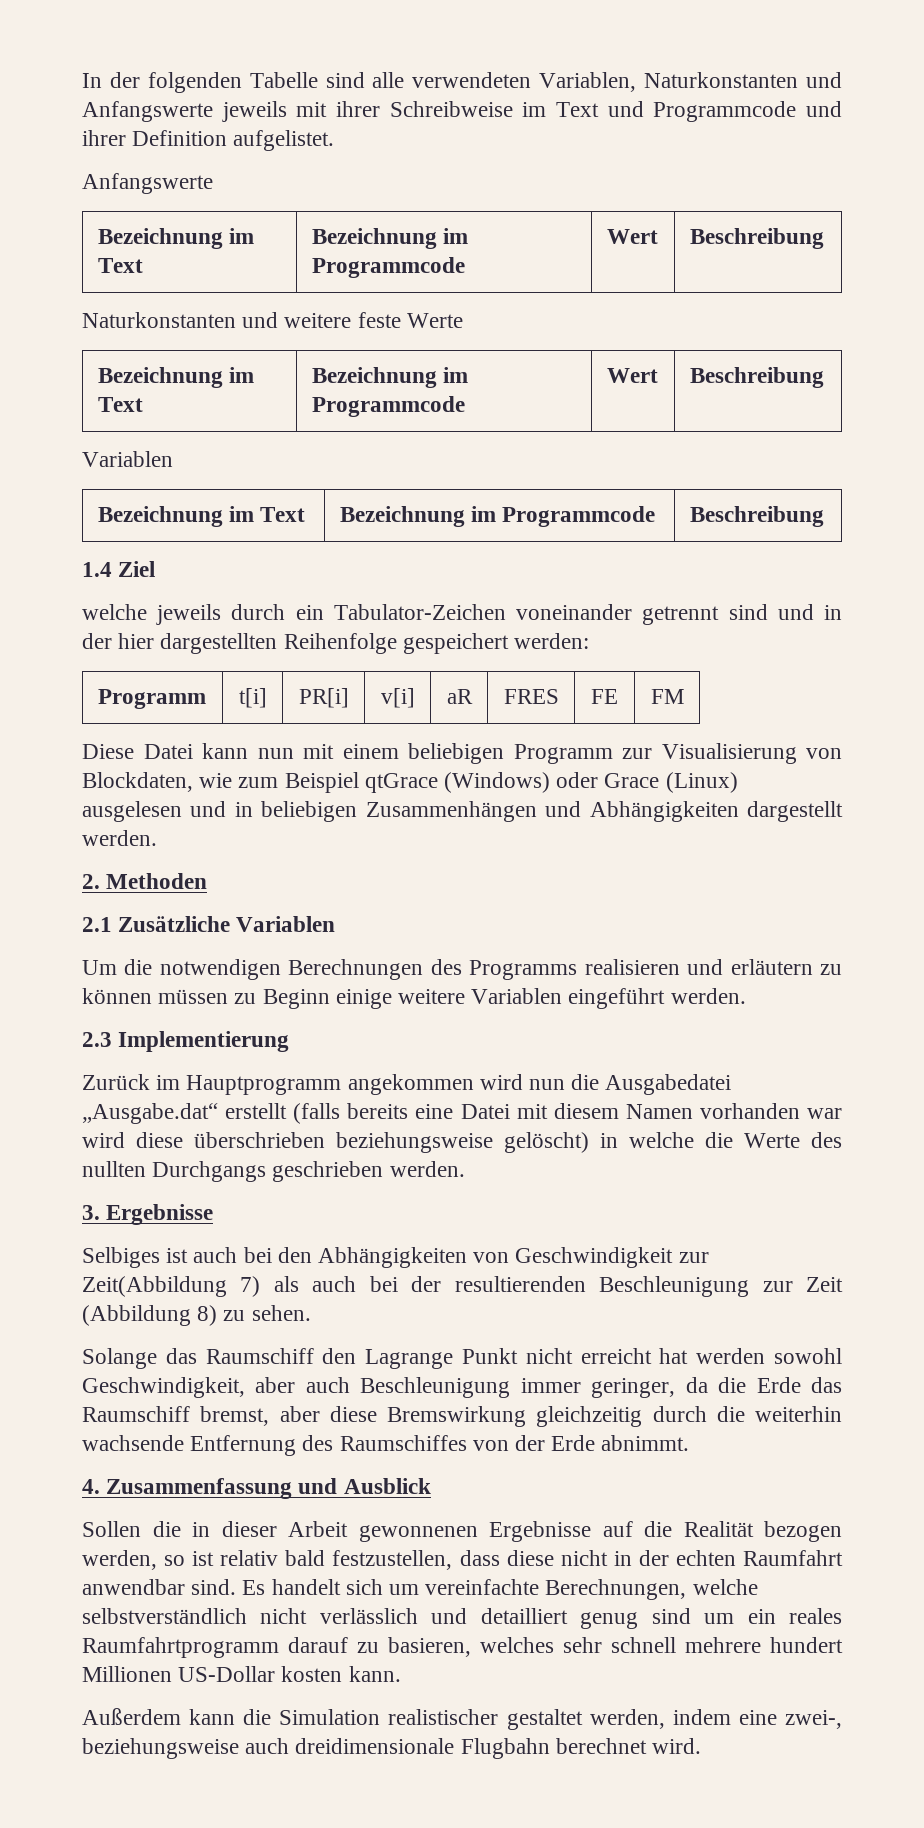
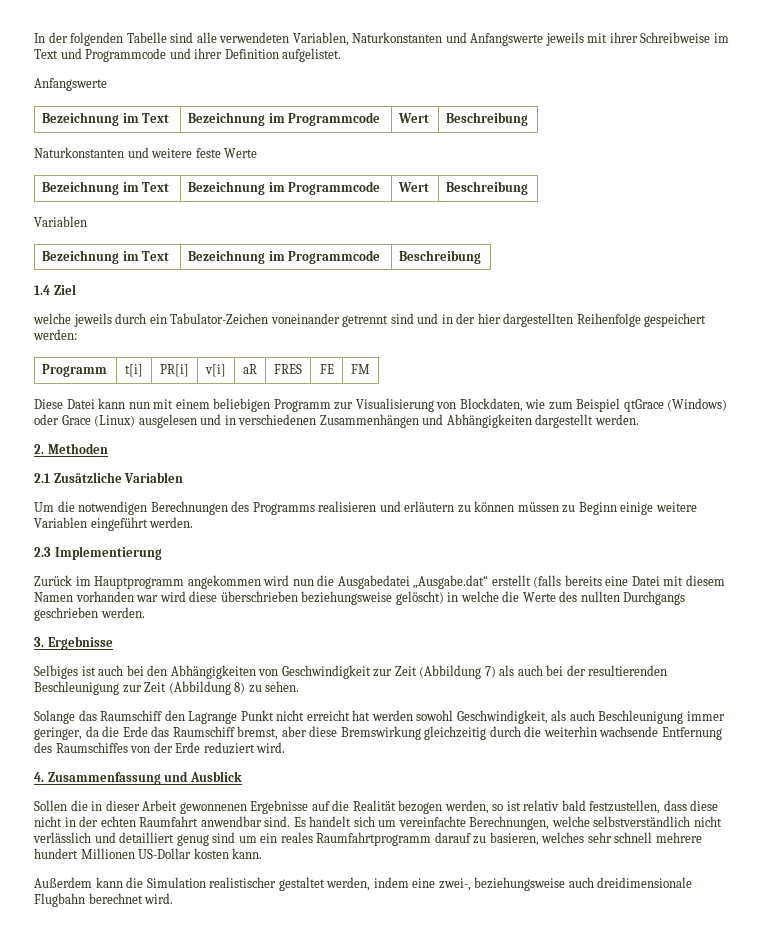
- Diese Datei kann nun mit einem beliebigen Programm zur Visualisierung von Blockdaten, wie zum Beispiel qtGrace (Windows) oder Grace (Linux) ausgelesen und in beliebigen Zusammenhängen und Abhängigkeiten dargestellt werden.
+ Diese Datei kann nun mit einem beliebigen Programm zur Visualisierung von Blockdaten, wie zum Beispiel qtGrace (Windows) oder Grace (Linux) ausgelesen und in verschiedenen Zusammenhängen und Abhängigkeiten dargestellt werden.
- Selbiges ist auch bei den Abhängigkeiten von Geschwindigkeit zur Zeit(Abbildung 7) als auch bei der resultierenden Beschleunigung zur Zeit (Abbildung 8) zu sehen.
+ Selbiges ist auch bei den Abhängigkeiten von Geschwindigkeit zur Zeit (Abbildung 7) als auch bei der resultierenden Beschleunigung zur Zeit (Abbildung 8) zu sehen.
- Solange das Raumschiff den Lagrange Punkt nicht erreicht hat werden sowohl Geschwindigkeit, aber auch Beschleunigung immer geringer, da die Erde das Raumschiff bremst, aber diese Bremswirkung gleichzeitig durch die weiterhin wachsende Entfernung des Raumschiffes von der Erde abnimmt.
+ Solange das Raumschiff den Lagrange Punkt nicht erreicht hat werden sowohl Geschwindigkeit, als auch Beschleunigung immer geringer, da die Erde das Raumschiff bremst, aber diese Bremswirkung gleichzeitig durch die weiterhin wachsende Entfernung des Raumschiffes von der Erde reduziert wird.

